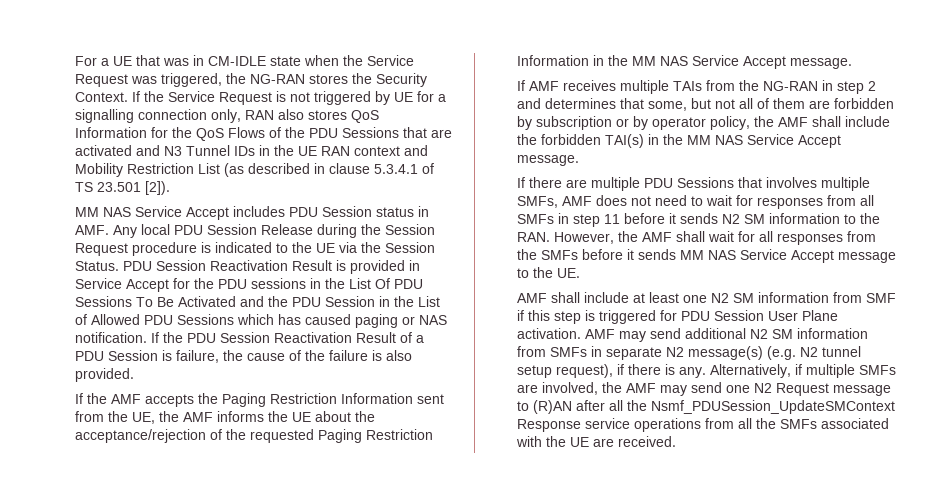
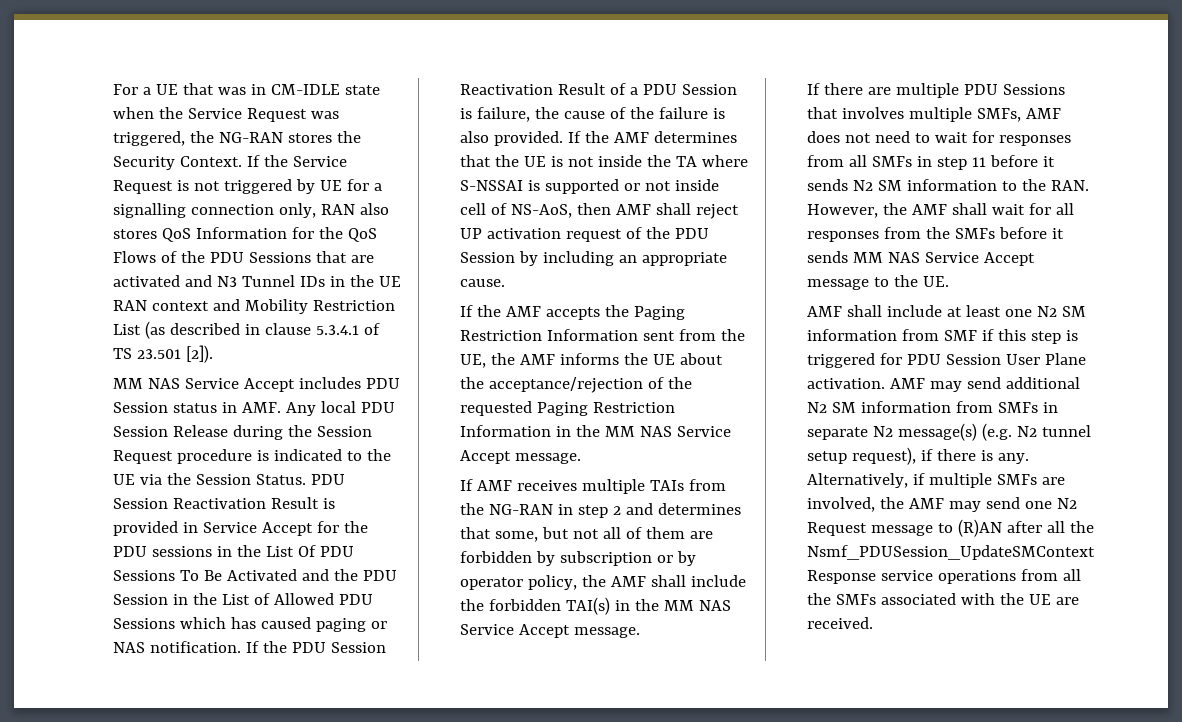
+ If the AMF determines that the UE is not inside the TA where S-NSSAI is supported or not inside cell of NS-AoS, then AMF shall reject UP activation request of the PDU Session by including an appropriate cause.

